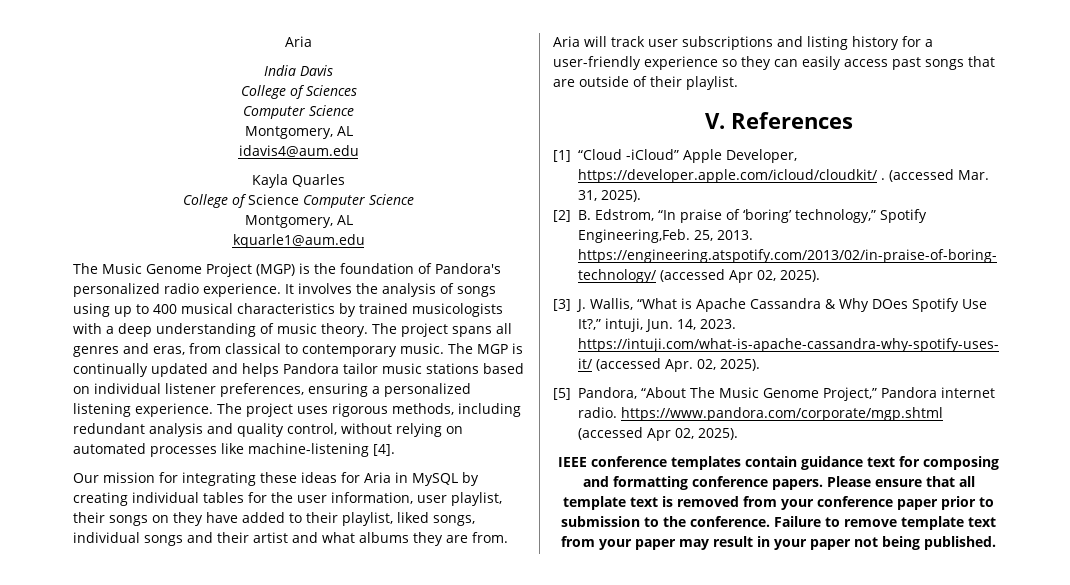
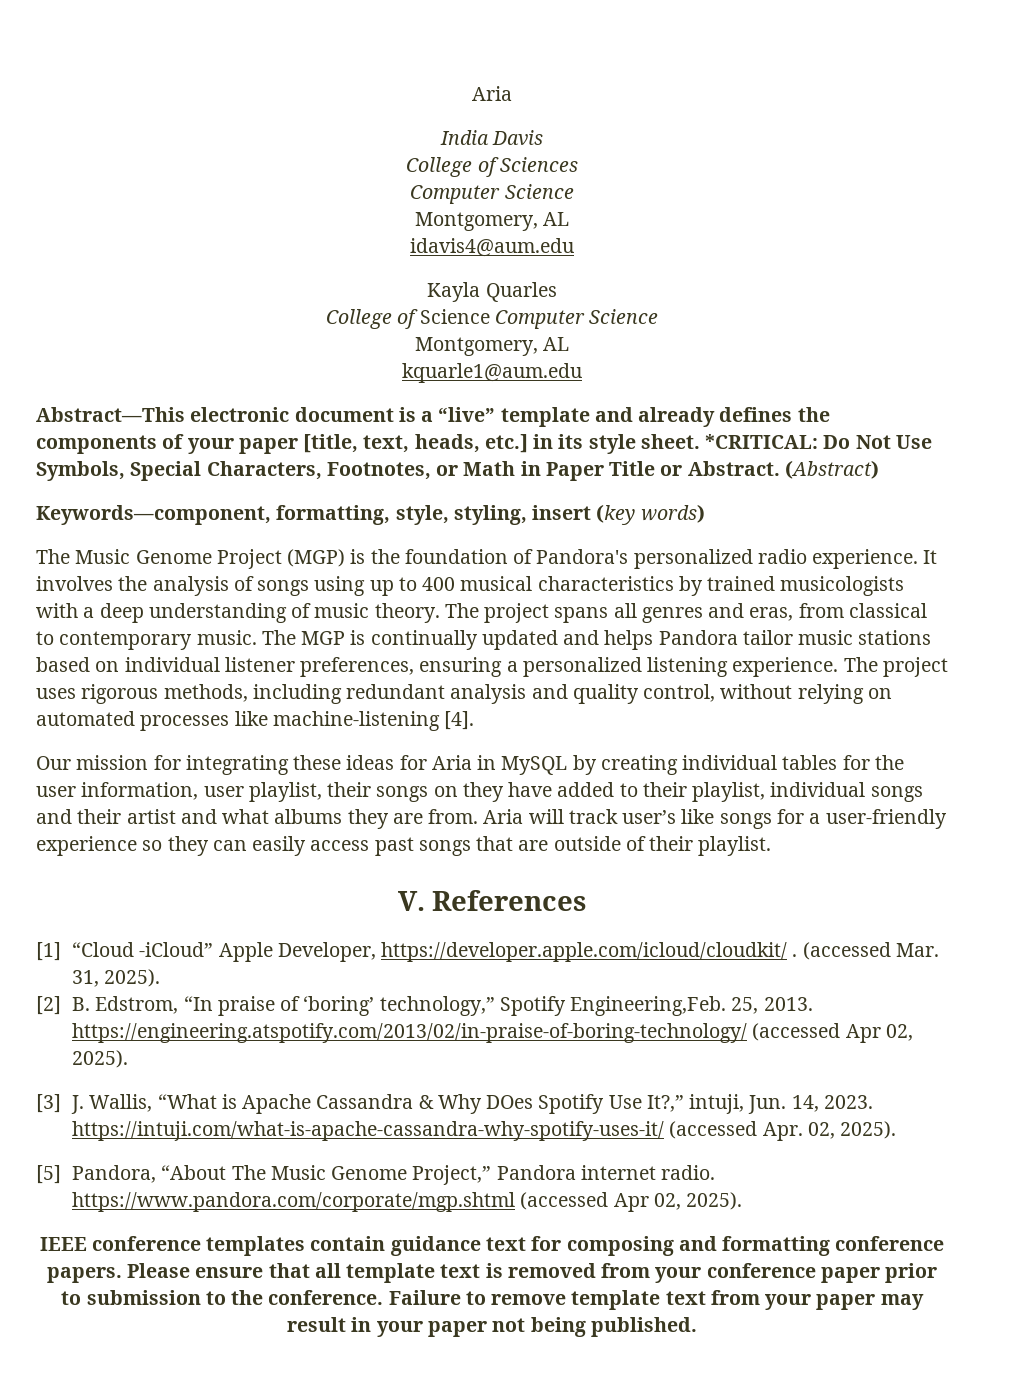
+ Abstract—This electronic document is a “live” template and already defines the components of your paper [title, text, heads, etc.] in its style sheet. *CRITICAL: Do Not Use Symbols, Special Characters, Footnotes, or Math in Paper Title or Abstract. (Abstract)
+ Keywords—component, formatting, style, styling, insert (key words)
- Our mission for integrating these ideas for Aria in MySQL by creating individual tables for the user information, user playlist, their songs on they have added to their playlist, liked songs, individual songs and their artist and what albums they are from.
+ Our mission for integrating these ideas for Aria in MySQL by creating individual tables for the user information, user playlist, their songs on they have added to their playlist, individual songs and their artist and what albums they are from.
- Aria will track user subscriptions and listing history for a user-friendly experience so they can easily access past songs that are outside of their playlist.
+ Aria will track user’s like songs for a user-friendly experience so they can easily access past songs that are outside of their playlist.

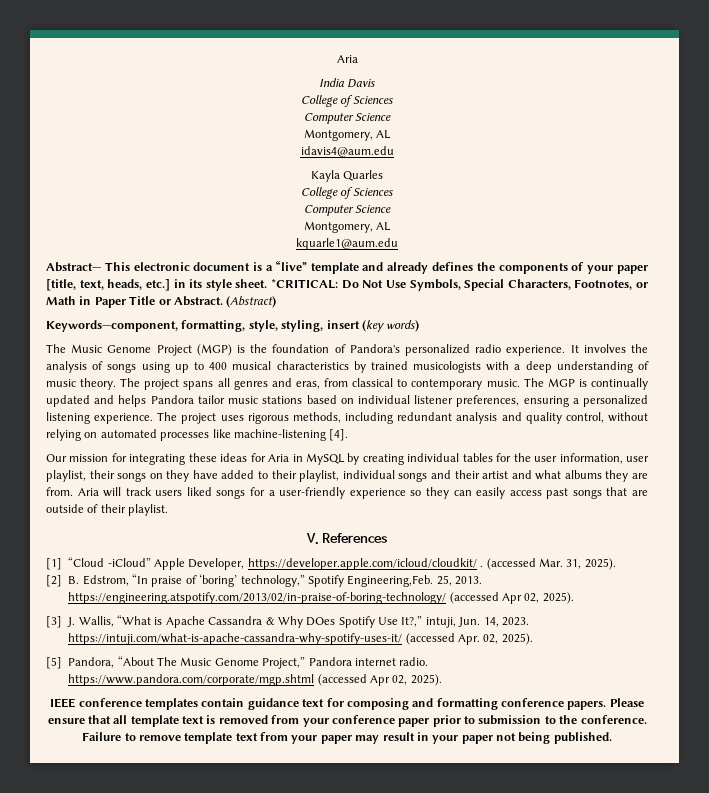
  Kayla Quarles
- College of Science Computer Science
+ College of Sciences
+ Computer Science
- Abstract—This electronic document is a “live” template and already defines the components of your paper [title, text, heads, etc.] in its style sheet.
+ Abstract— This electronic document is a “live” template and already defines the components of your paper [title, text, heads, etc.] in its style sheet.
- Aria will track user’s like songs for a user-friendly experience so they can easily access past songs that are outside of their playlist.
+ Aria will track users liked songs for a user-friendly experience so they can easily access past songs that are outside of their playlist.

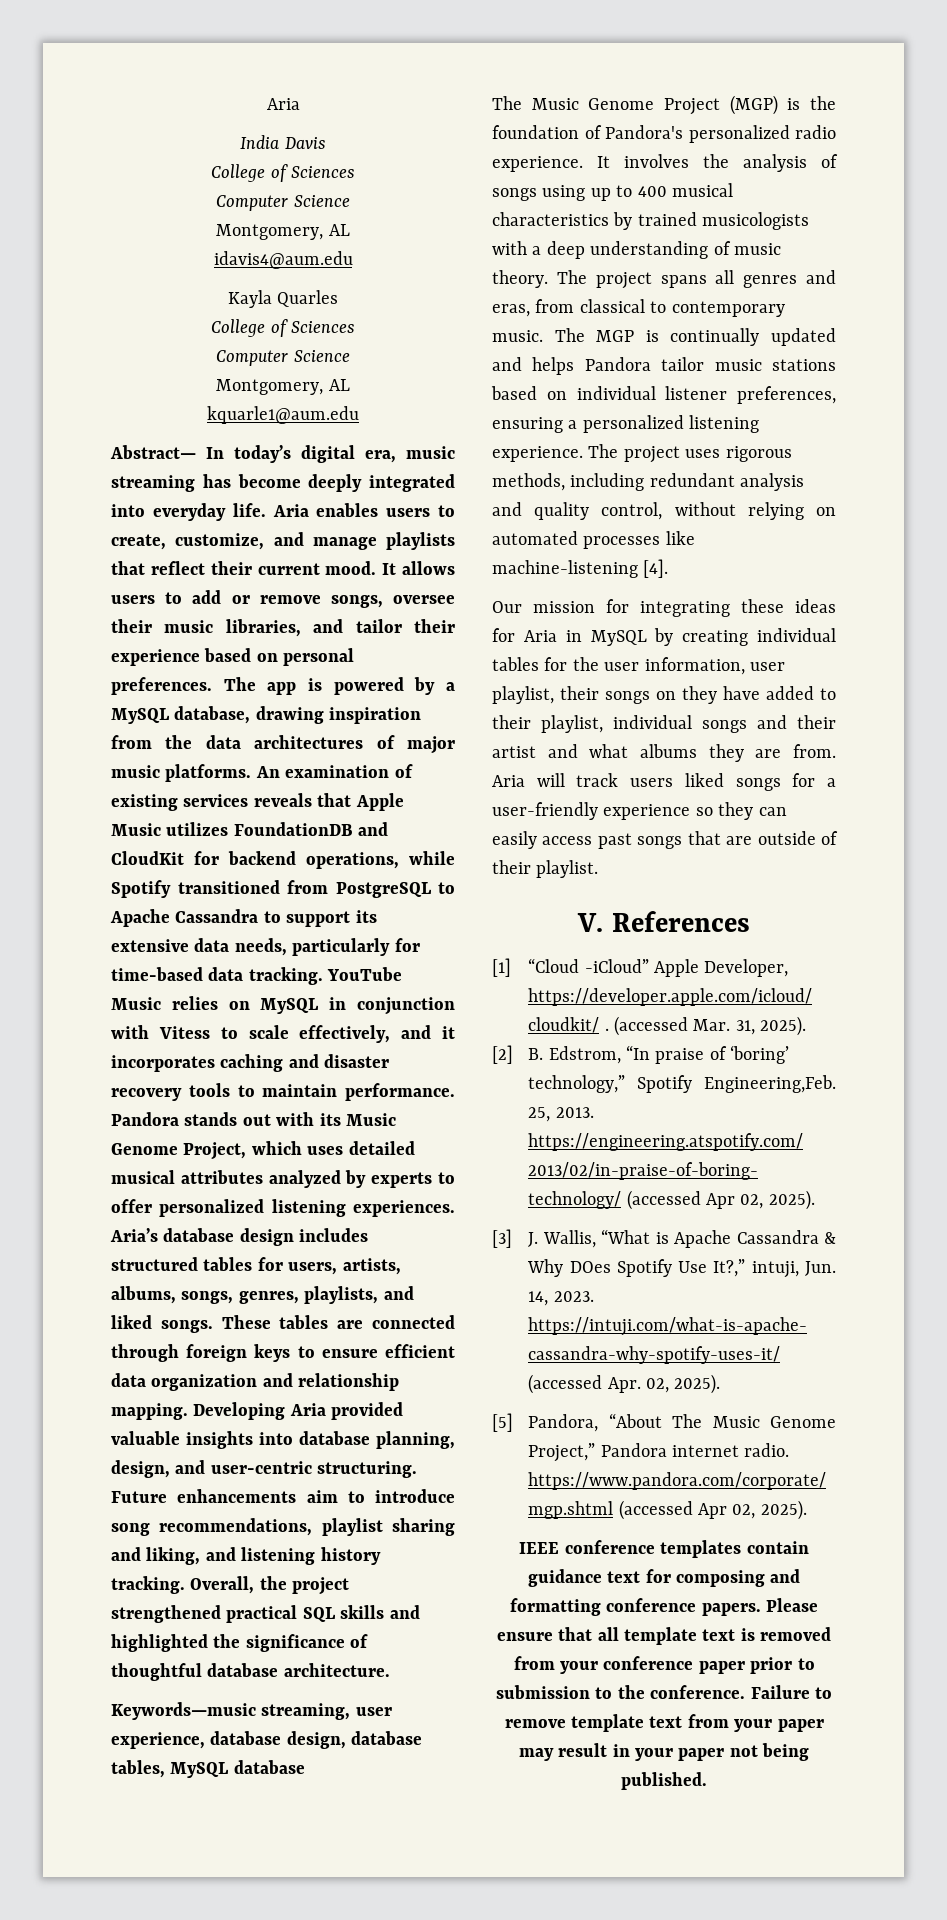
- Abstract— This electronic document is a “live” template and already defines the components of your paper [title, text, heads, etc.] in its style sheet. *CRITICAL: Do Not Use Symbols, Special Characters, Footnotes, or Math in Paper Title or Abstract. (Abstract)
- Keywords—component, formatting, style, styling, insert (key words)
+ Abstract— In today’s digital era, music streaming has become deeply integrated into everyday life. Aria enables users to create, customize, and manage playlists that reflect their current mood. It allows users to add or remove songs, oversee their music libraries, and tailor their experience based on personal preferences. The app is powered by a MySQL database, drawing inspiration from the data architectures of major music platforms. An examination of existing services reveals that Apple Music utilizes FoundationDB and CloudKit for backend operations, while Spotify transitioned from PostgreSQL to Apache Cassandra to support its extensive data needs, particularly for time-based data tracking. YouTube Music relies on MySQL in conjunction with Vitess to scale effectively, and it incorporates caching and disaster recovery tools to maintain performance. Pandora stands out with its Music Genome Project, which uses detailed musical attributes analyzed by experts to offer personalized listening experiences. Aria’s database design includes structured tables for users, artists, albums, songs, genres, playlists, and liked songs. These tables are connected through foreign keys to ensure efficient data organization and relationship mapping. Developing Aria provided valuable insights into database planning, design, and user-centric structuring. Future enhancements aim to introduce song recommendations, playlist sharing and liking, and listening history tracking. Overall, the project strengthened practical SQL skills and highlighted the significance of thoughtful database architecture.
+ Keywords—music streaming, user experience, database design, database tables, MySQL database

